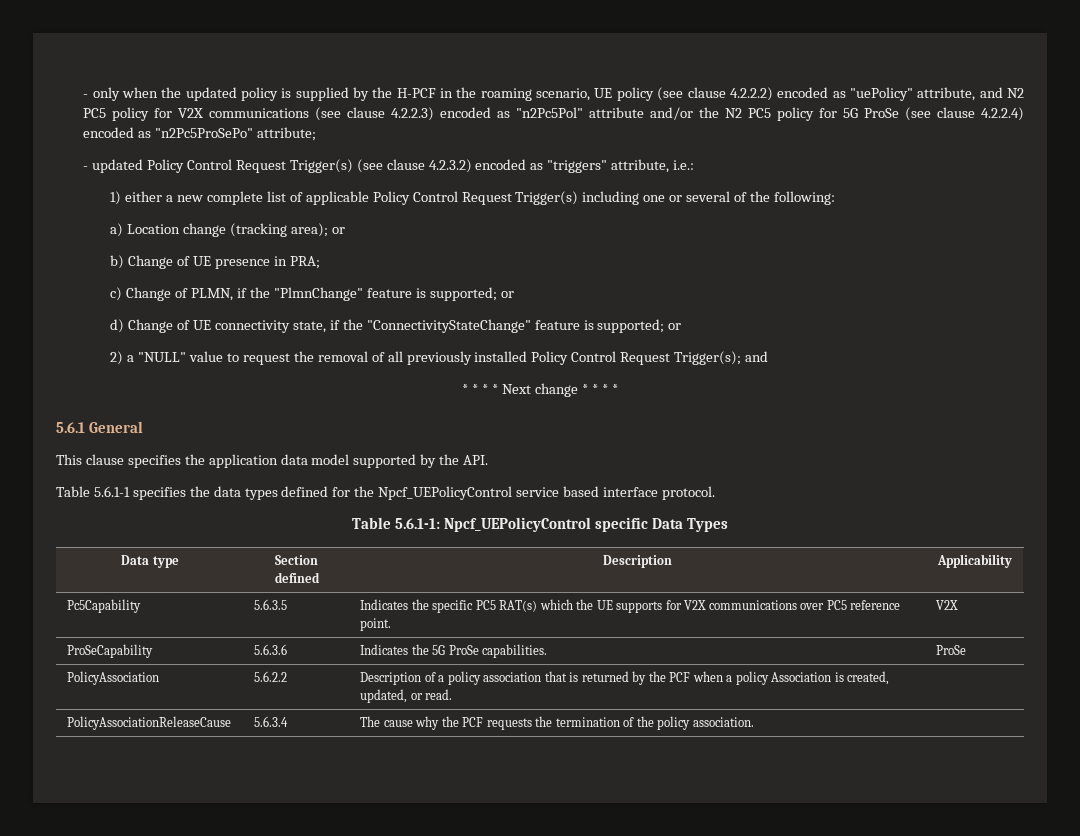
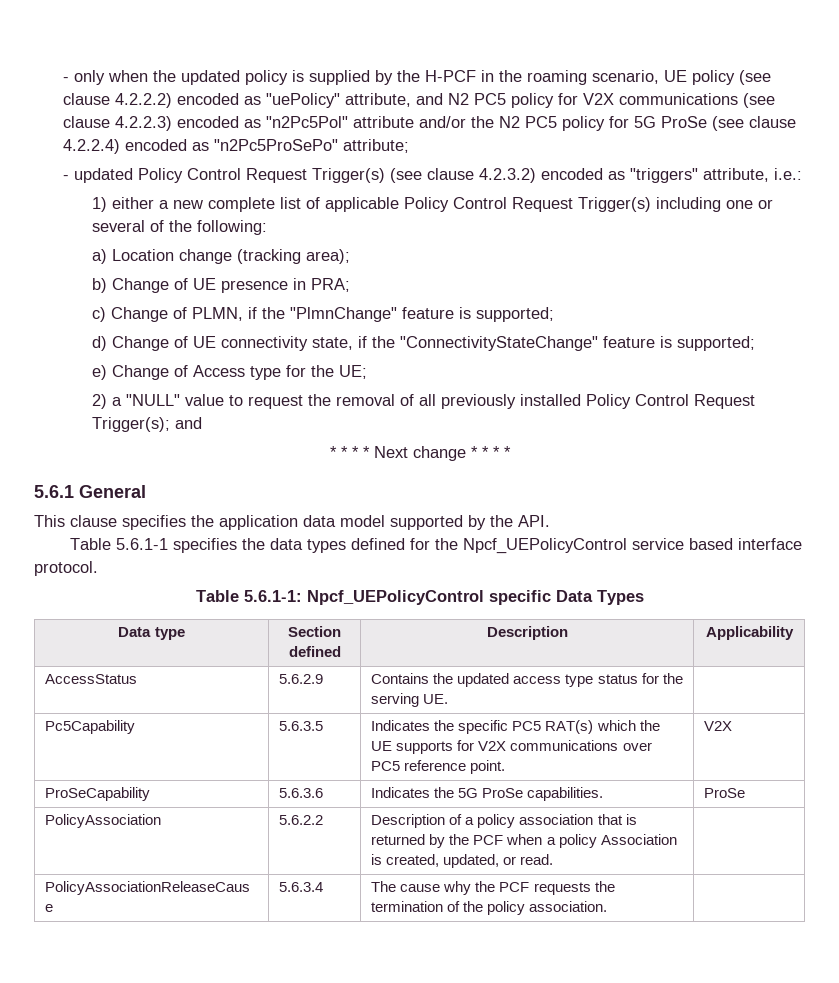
- a) Location change (tracking area); or
+ a) Location change (tracking area);
- c) Change of PLMN, if the "PlmnChange" feature is supported; or
+ c) Change of PLMN, if the "PlmnChange" feature is supported;
- d) Change of UE connectivity state, if the "ConnectivityStateChange" feature is supported; or
+ d) Change of UE connectivity state, if the "ConnectivityStateChange" feature is supported;
+ e) Change of Access type for the UE;
+ AccessStatus | 5.6.2.9 | Contains the updated access type status for the serving UE. |

